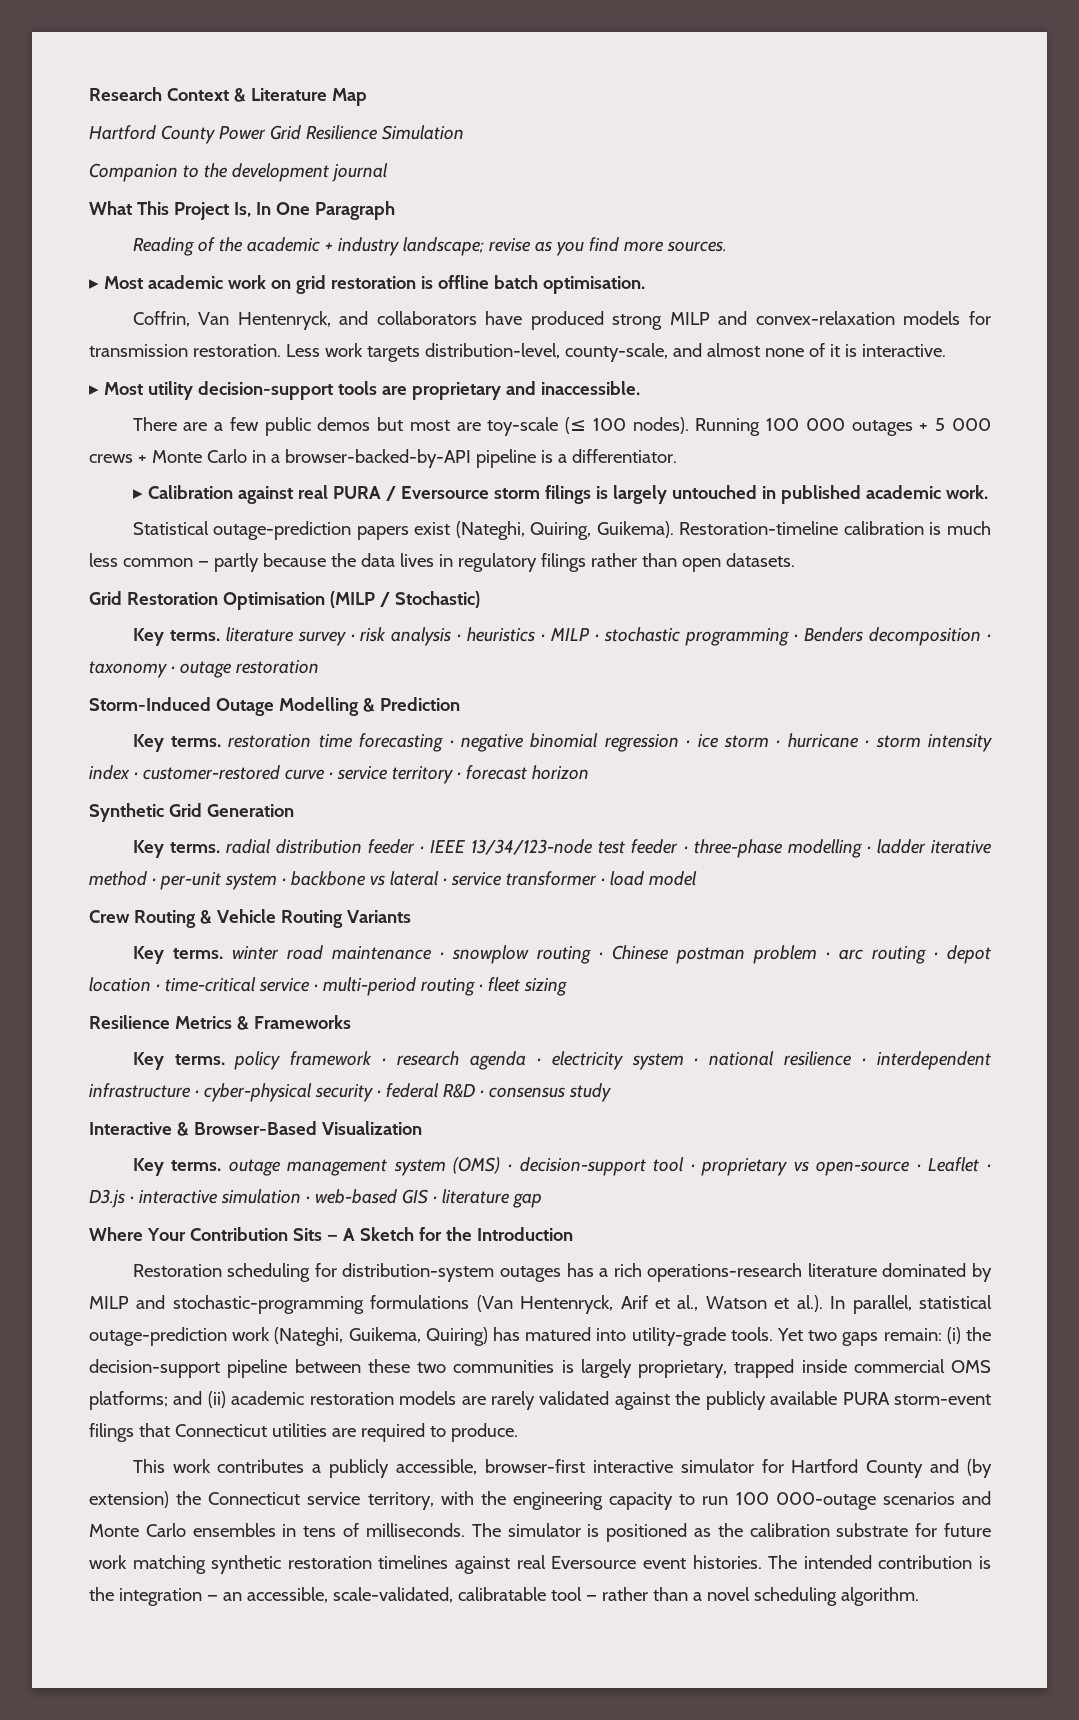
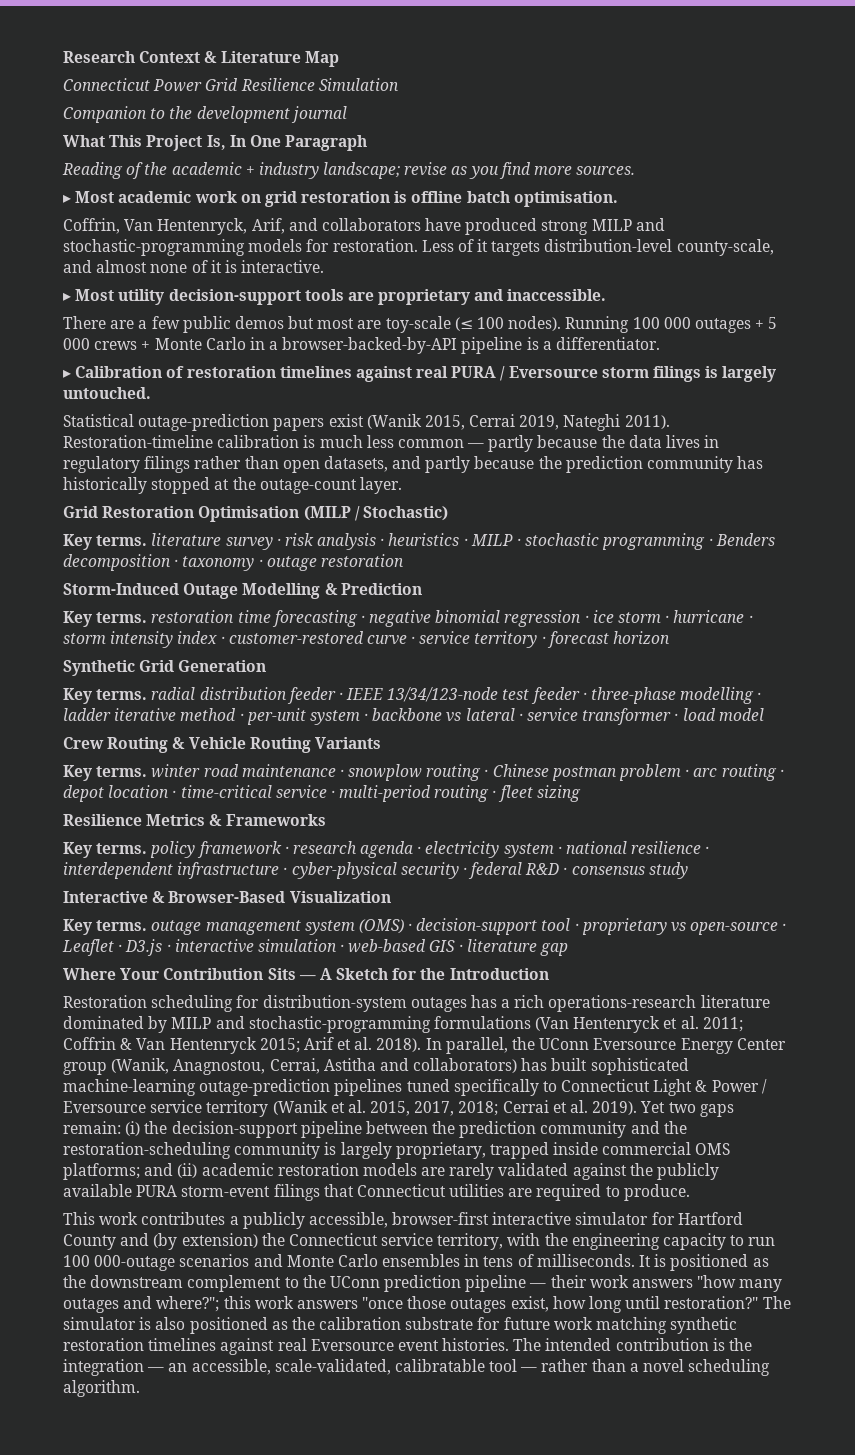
- Hartford County Power Grid Resilience Simulation
+ Connecticut Power Grid Resilience Simulation
- Coffrin, Van Hentenryck, and collaborators have produced strong MILP and convex-relaxation models for transmission restoration.
+ Coffrin, Van Hentenryck, Arif, and collaborators have produced strong MILP and stochastic-programming models for restoration.
- Less work targets distribution-level, county-scale, and almost none of it is interactive.
+ Less of it targets distribution-level county-scale, and almost none of it is interactive.
- ▸ Calibration against real PURA / Eversource storm filings is largely untouched in published academic work.
+ ▸ Calibration of restoration timelines against real PURA / Eversource storm filings is largely untouched.
- Statistical outage-prediction papers exist (Nateghi, Quiring, Guikema).
+ Statistical outage-prediction papers exist (Wanik 2015, Cerrai 2019, Nateghi 2011).
- Restoration-timeline calibration is much less common — partly because the data lives in regulatory filings rather than open datasets.
+ Restoration-timeline calibration is much less common — partly because the data lives in regulatory filings rather than open datasets, and partly because the prediction community has historically stopped at the outage-count layer.
- Restoration scheduling for distribution-system outages has a rich operations-research literature dominated by MILP and stochastic-programming formulations (Van Hentenryck, Arif et al., Watson et al.). In parallel, statistical outage-prediction work (Nateghi, Guikema, Quiring) has matured into utility-grade tools.
+ Restoration scheduling for distribution-system outages has a rich operations-research literature dominated by MILP and stochastic-programming formulations (Van Hentenryck et al. 2011; Coffrin & Van Hentenryck 2015; Arif et al. 2018). In parallel, the UConn Eversource Energy Center group (Wanik, Anagnostou, Cerrai, Astitha and collaborators) has built sophisticated machine-learning outage-prediction pipelines tuned specifically to Connecticut Light & Power / Eversource service territory (Wanik et al. 2015, 2017, 2018; Cerrai et al. 2019).
- Yet two gaps remain: (i) the decision-support pipeline between these two communities is largely proprietary, trapped inside commercial OMS platforms; and (ii) academic restoration models are rarely validated against the publicly available PURA storm-event filings that Connecticut utilities are required to produce.
+ Yet two gaps remain: (i) the decision-support pipeline between the prediction community and the restoration-scheduling community is largely proprietary, trapped inside commercial OMS platforms; and (ii) academic restoration models are rarely validated against the publicly available PURA storm-event filings that Connecticut utilities are required to produce.
+ It is positioned as the downstream complement to the UConn prediction pipeline — their work answers "how many outages and where?"; this work answers "once those outages exist, how long until restoration?"
- The simulator is positioned as the calibration substrate for future work matching synthetic restoration timelines against real Eversource event histories.
+ The simulator is also positioned as the calibration substrate for future work matching synthetic restoration timelines against real Eversource event histories.

